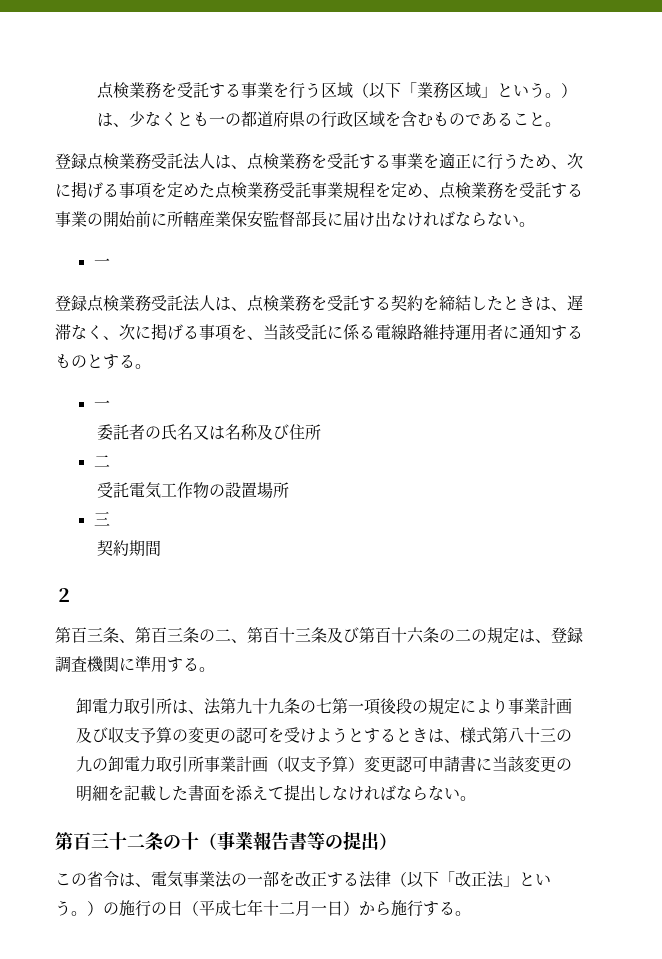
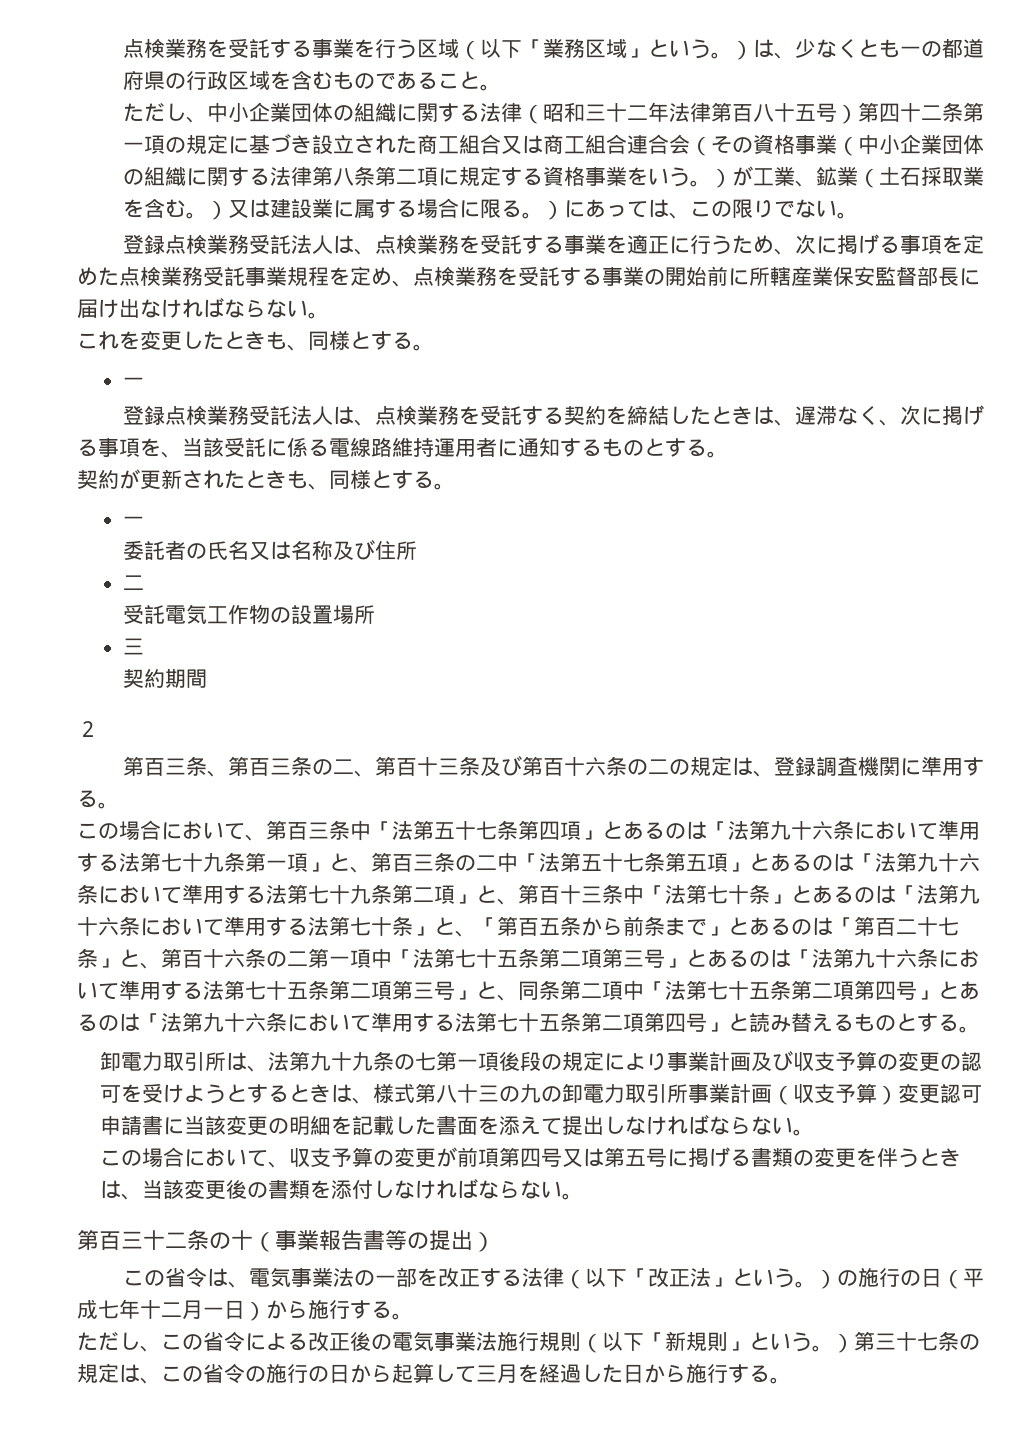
+ ただし、中小企業団体の組織に関する法律（昭和三十二年法律第百八十五号）第四十二条第一項の規定に基づき設立された商工組合又は商工組合連合会（その資格事業（中小企業団体の組織に関する法律第八条第二項に規定する資格事業をいう。）が工業、鉱業（土石採取業を含む。）又は建設業に属する場合に限る。）にあっては、この限りでない。
+ これを変更したときも、同様とする。
+ 契約が更新されたときも、同様とする。
+ この場合において、第百三条中「法第五十七条第四項」とあるのは「法第九十六条において準用する法第七十九条第一項」と、第百三条の二中「法第五十七条第五項」とあるのは「法第九十六条において準用する法第七十九条第二項」と、第百十三条中「法第七十条」とあるのは「法第九十六条において準用する法第七十条」と、「第百五条から前条まで」とあるのは「第百二十七条」と、第百十六条の二第一項中「法第七十五条第二項第三号」とあるのは「法第九十六条において準用する法第七十五条第二項第三号」と、同条第二項中「法第七十五条第二項第四号」とあるのは「法第九十六条において準用する法第七十五条第二項第四号」と読み替えるものとする。
+ この場合において、収支予算の変更が前項第四号又は第五号に掲げる書類の変更を伴うときは、当該変更後の書類を添付しなければならない。
+ ただし、この省令による改正後の電気事業法施行規則（以下「新規則」という。）第三十七条の規定は、この省令の施行の日から起算して三月を経過した日から施行する。

